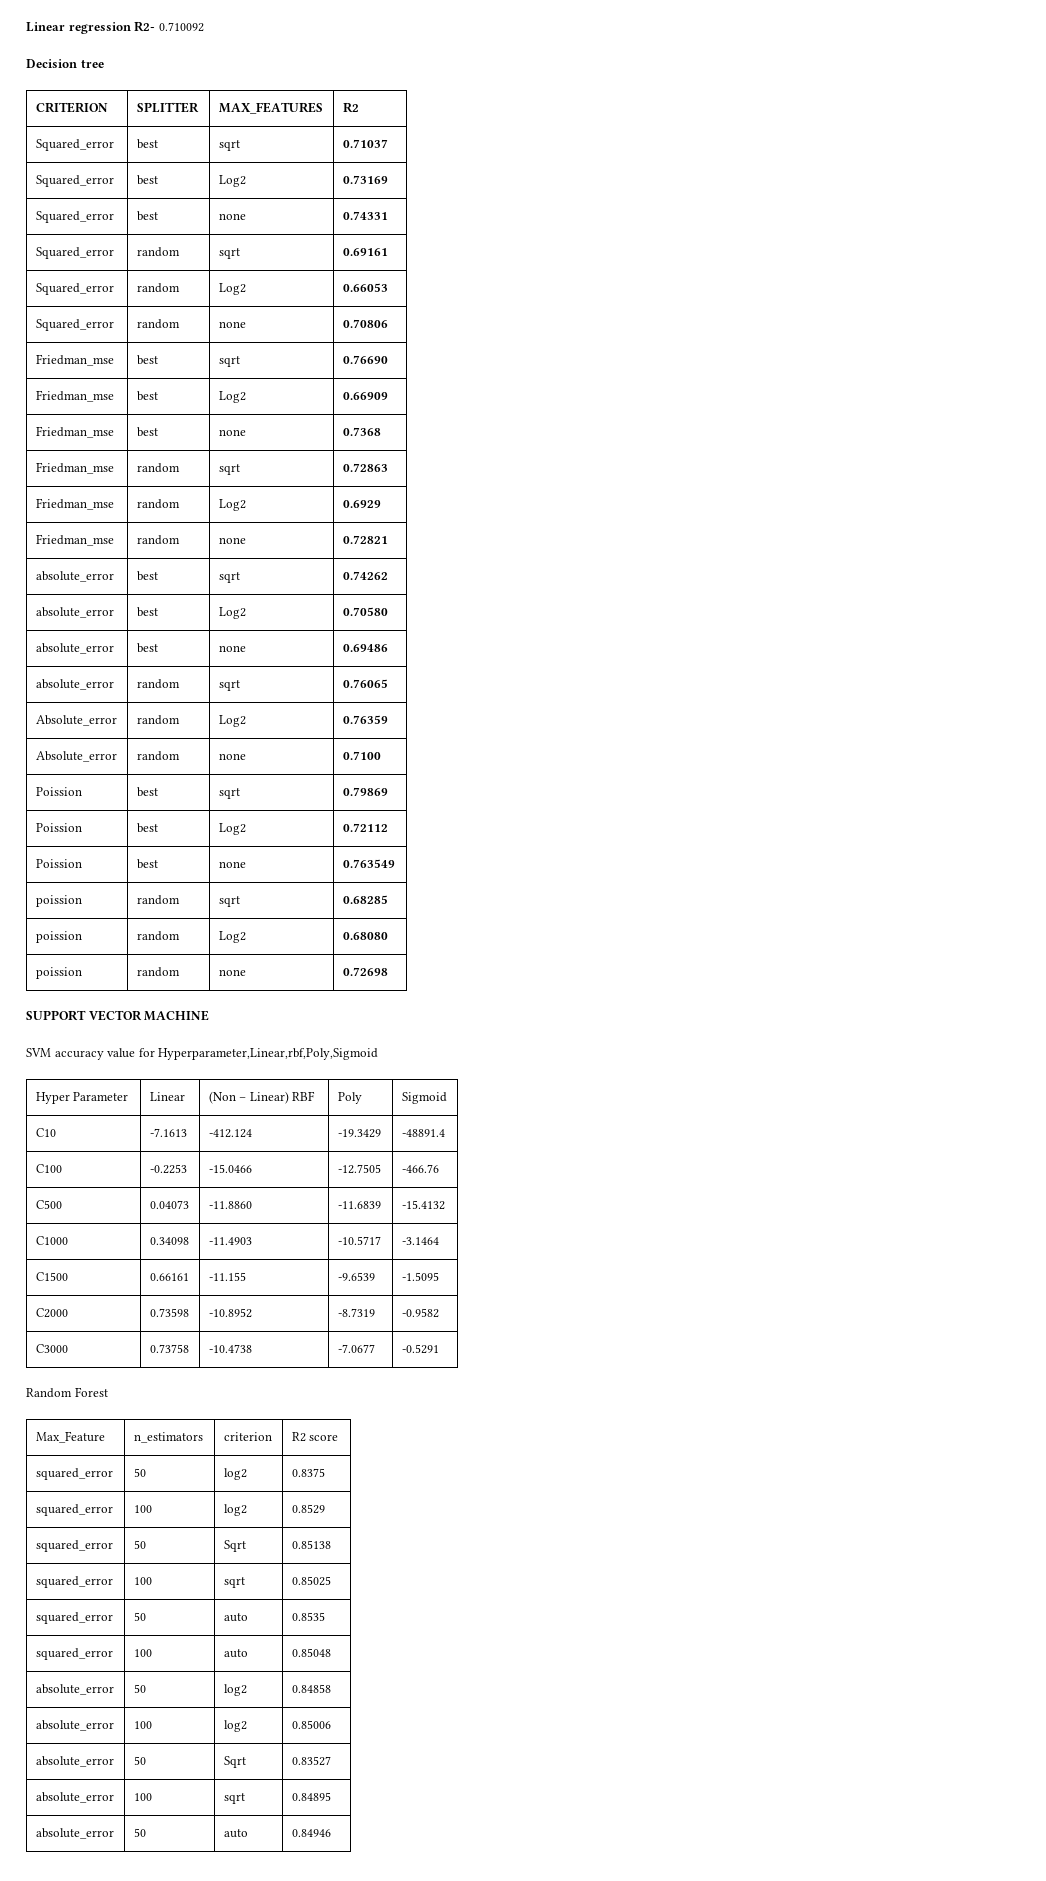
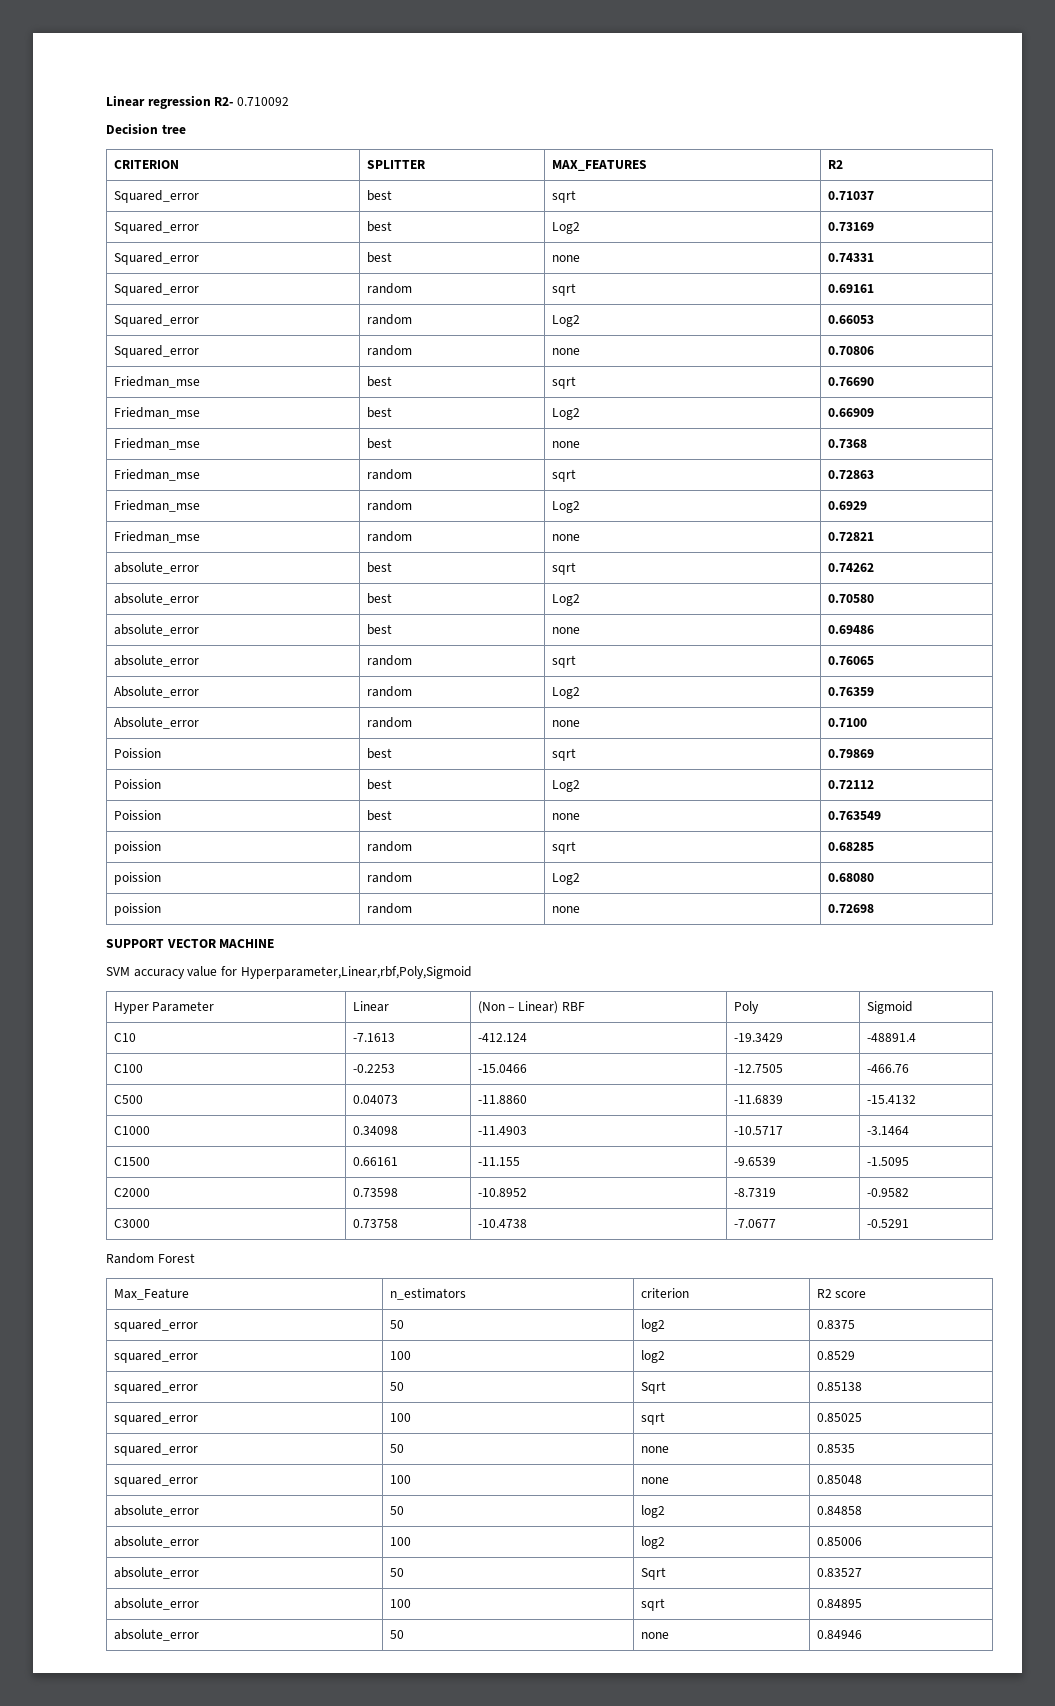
- squared_error | 50 | auto | 0.8535
+ squared_error | 50 | none | 0.8535
- squared_error | 100 | auto | 0.85048
+ squared_error | 100 | none | 0.85048
- absolute_error | 50 | auto | 0.84946
+ absolute_error | 50 | none | 0.84946

